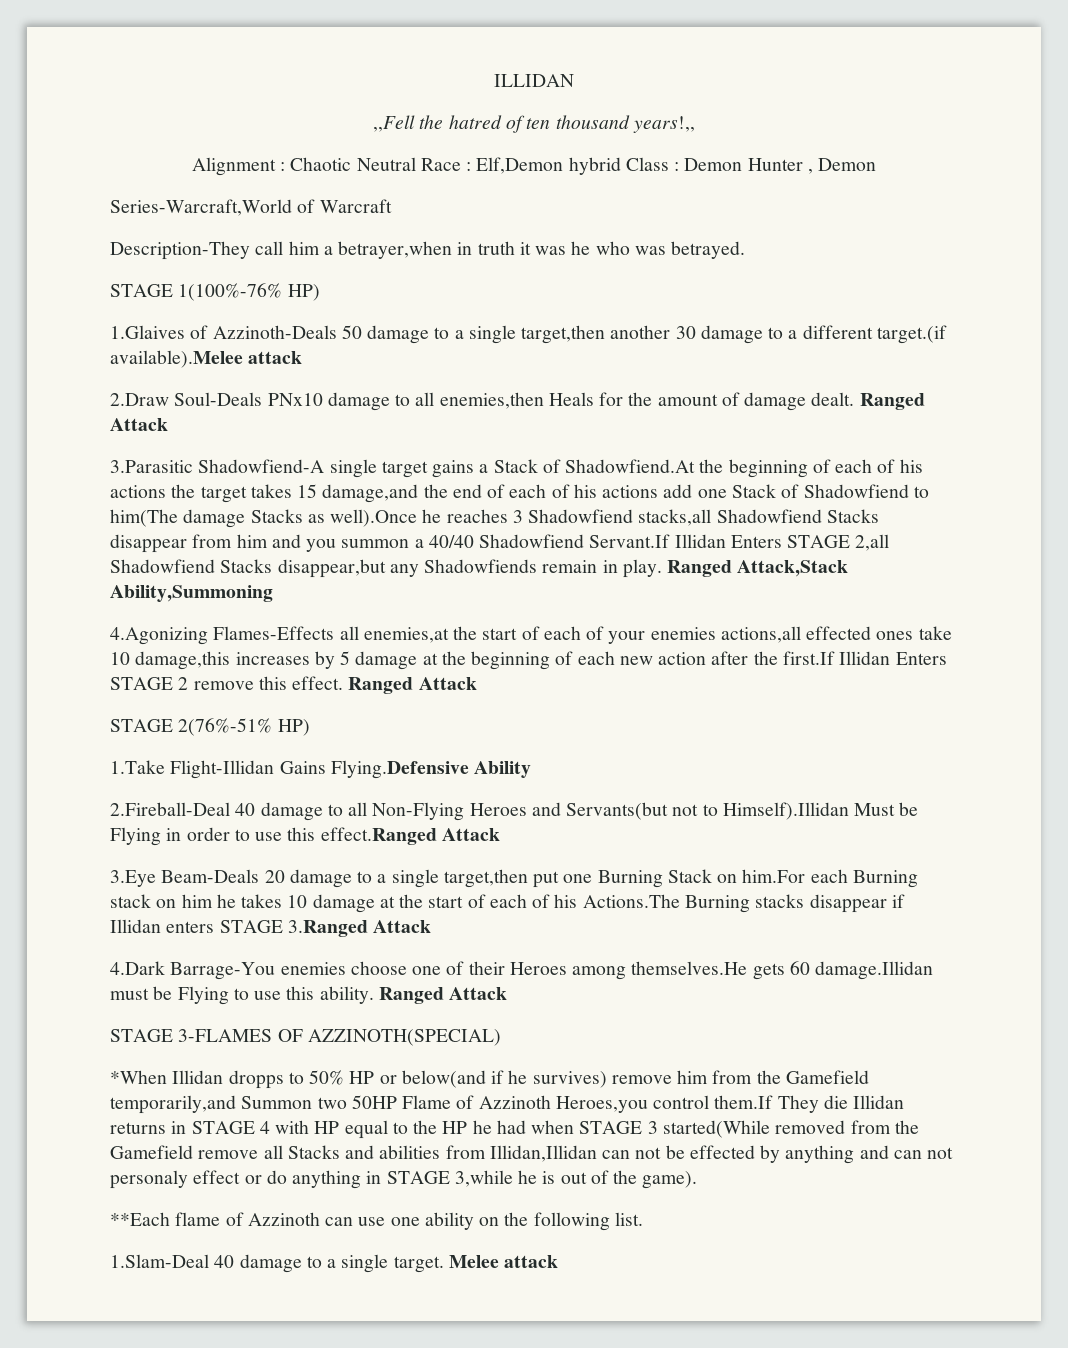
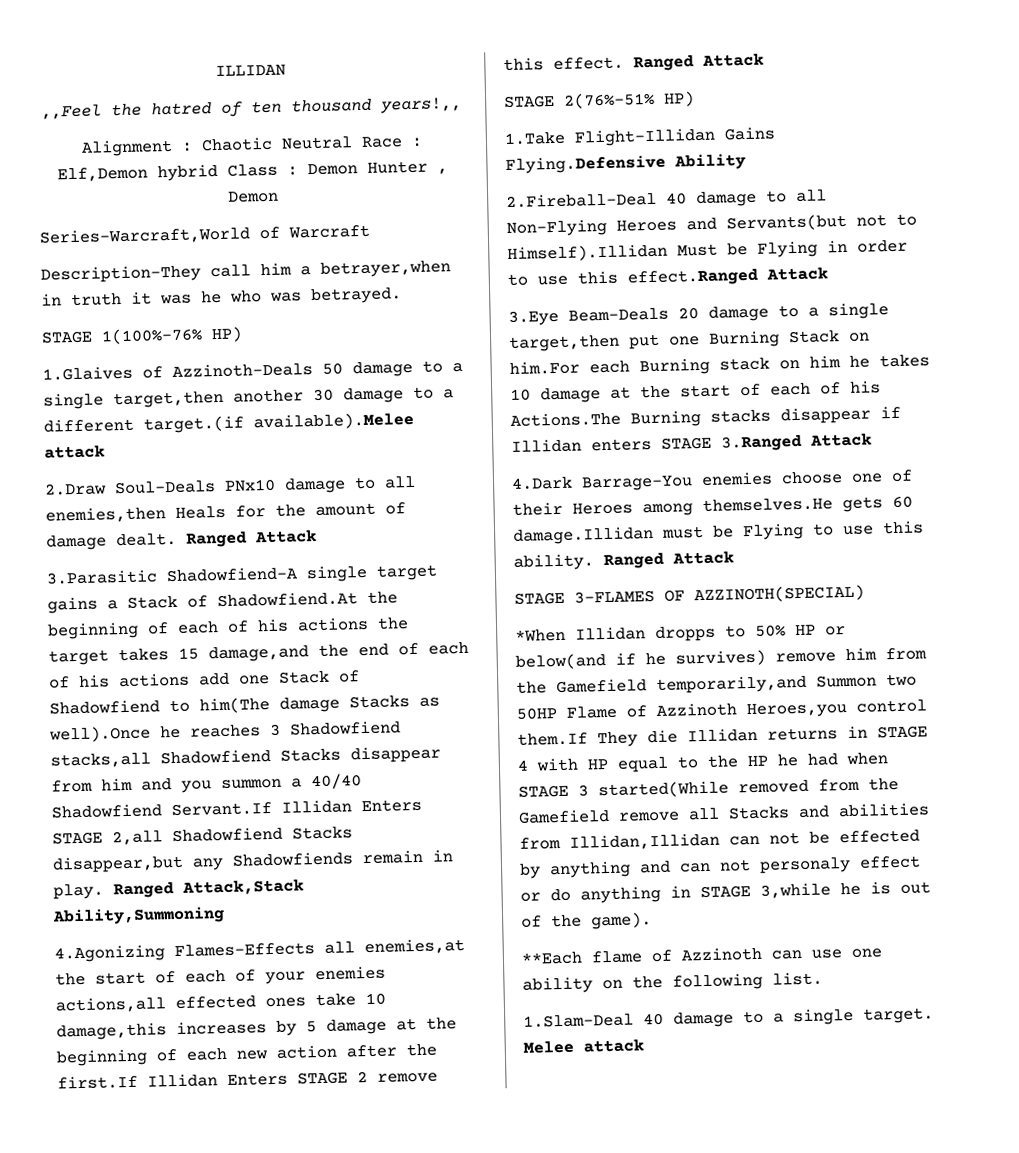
- ,,Fell the hatred of ten thousand years!,,
+ ,,Feel the hatred of ten thousand years!,,

